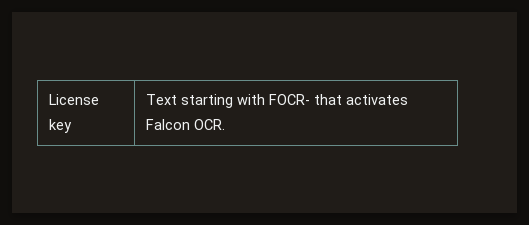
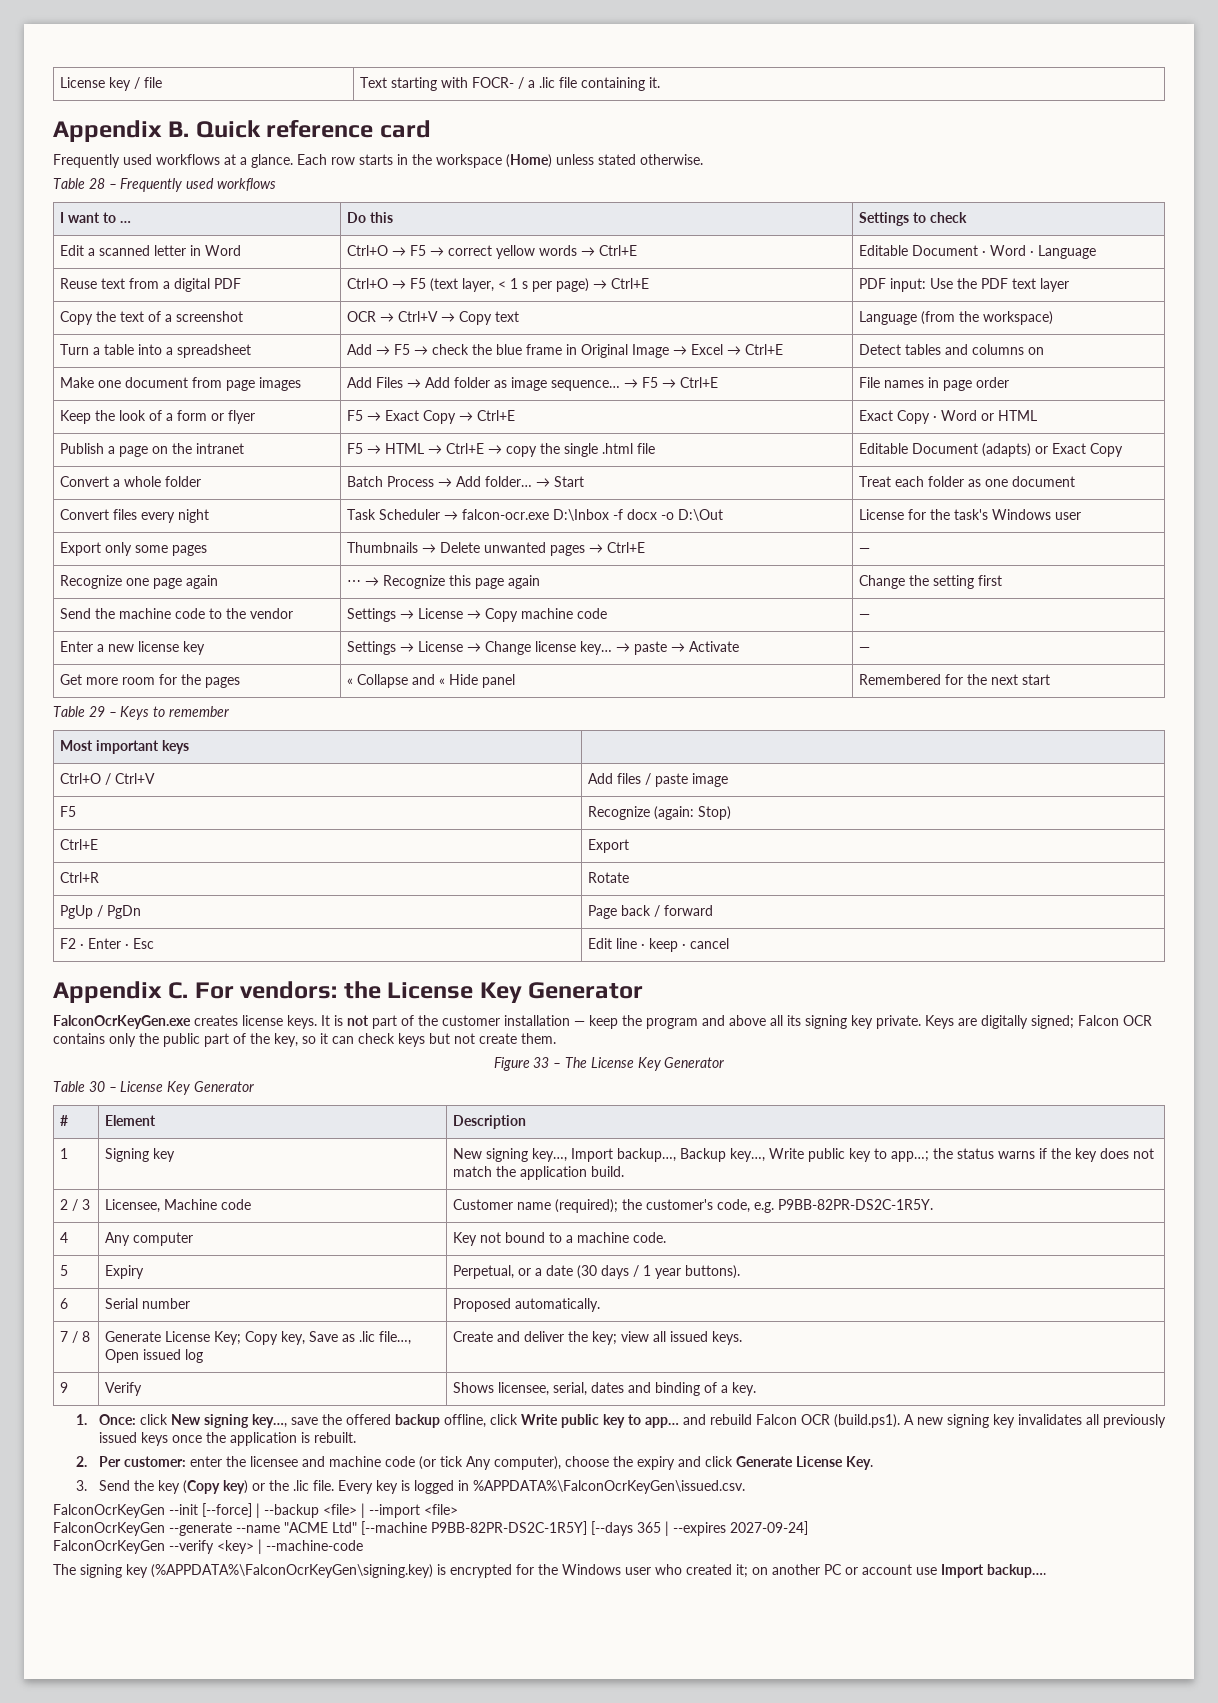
- License key | Text starting with FOCR- that activates Falcon OCR.
+ License key / file | Text starting with FOCR- / a .lic file containing it.
+ Appendix B. Quick reference card
+ Frequently used workflows at a glance. Each row starts in the workspace (Home) unless stated otherwise.
+ Table 28 – Frequently used workflows
+ I want to … | Do this | Settings to check
+ Edit a scanned letter in Word | Ctrl+O → F5 → correct yellow words → Ctrl+E | Editable Document · Word · Language
+ Reuse text from a digital PDF | Ctrl+O → F5 (text layer, < 1 s per page) → Ctrl+E | PDF input: Use the PDF text layer
+ Copy the text of a screenshot | OCR → Ctrl+V → Copy text | Language (from the workspace)
+ Turn a table into a spreadsheet | Add → F5 → check the blue frame in Original Image → Excel → Ctrl+E | Detect tables and columns on
+ Make one document from page images | Add Files → Add folder as image sequence… → F5 → Ctrl+E | File names in page order
+ Keep the look of a form or flyer | F5 → Exact Copy → Ctrl+E | Exact Copy · Word or HTML
+ Publish a page on the intranet | F5 → HTML → Ctrl+E → copy the single .html file | Editable Document (adapts) or Exact Copy
+ Convert a whole folder | Batch Process → Add folder… → Start | Treat each folder as one document
+ Convert files every night | Task Scheduler → falcon-ocr.exe D:\Inbox -f docx -o D:\Out | License for the task's Windows user
+ Export only some pages | Thumbnails → Delete unwanted pages → Ctrl+E | —
+ Recognize one page again | ⋯ → Recognize this page again | Change the setting first
+ Send the machine code to the vendor | Settings → License → Copy machine code | —
+ Enter a new license key | Settings → License → Change license key… → paste → Activate | —
+ Get more room for the pages | « Collapse and « Hide panel | Remembered for the next start
+ Table 29 – Keys to remember
+ Most important keys |
+ Ctrl+O / Ctrl+V | Add files / paste image
+ F5 | Recognize (again: Stop)
+ Ctrl+E | Export
+ Ctrl+R | Rotate
+ PgUp / PgDn | Page back / forward
+ F2 · Enter · Esc | Edit line · keep · cancel
+ Appendix C. For vendors: the License Key Generator
+ FalconOcrKeyGen.exe creates license keys. It is not part of the customer installation — keep the program and above all its signing key private. Keys are digitally signed; Falcon OCR contains only the public part of the key, so it can check keys but not create them.
+ Figure 33 – The License Key Generator
+ Table 30 – License Key Generator
+ # | Element | Description
+ 1 | Signing key | New signing key…, Import backup…, Backup key…, Write public key to app…; the status warns if the key does not match the application build.
+ 2 / 3 | Licensee, Machine code | Customer name (required); the customer's code, e.g. P9BB-82PR-DS2C-1R5Y.
+ 4 | Any computer | Key not bound to a machine code.
+ 5 | Expiry | Perpetual, or a date (30 days / 1 year buttons).
+ 6 | Serial number | Proposed automatically.
+ 7 / 8 | Generate License Key; Copy key, Save as .lic file…, Open issued log | Create and deliver the key; view all issued keys.
+ 9 | Verify | Shows licensee, serial, dates and binding of a key.
+ 1. Once: click New signing key…, save the offered backup offline, click Write public key to app… and rebuild Falcon OCR (build.ps1). A new signing key invalidates all previously issued keys once the application is rebuilt.
+ 2. Per customer: enter the licensee and machine code (or tick Any computer), choose the expiry and click Generate License Key.
+ 3. Send the key (Copy key) or the .lic file. Every key is logged in %APPDATA%\FalconOcrKeyGen\issued.csv.
+ FalconOcrKeyGen --init [--force] | --backup <file> | --import <file>
+ FalconOcrKeyGen --generate --name "ACME Ltd" [--machine P9BB-82PR-DS2C-1R5Y] [--days 365 | --expires 2027-09-24]
+ FalconOcrKeyGen --verify <key> | --machine-code
+ The signing key (%APPDATA%\FalconOcrKeyGen\signing.key) is encrypted for the Windows user who created it; on another PC or account use Import backup….

